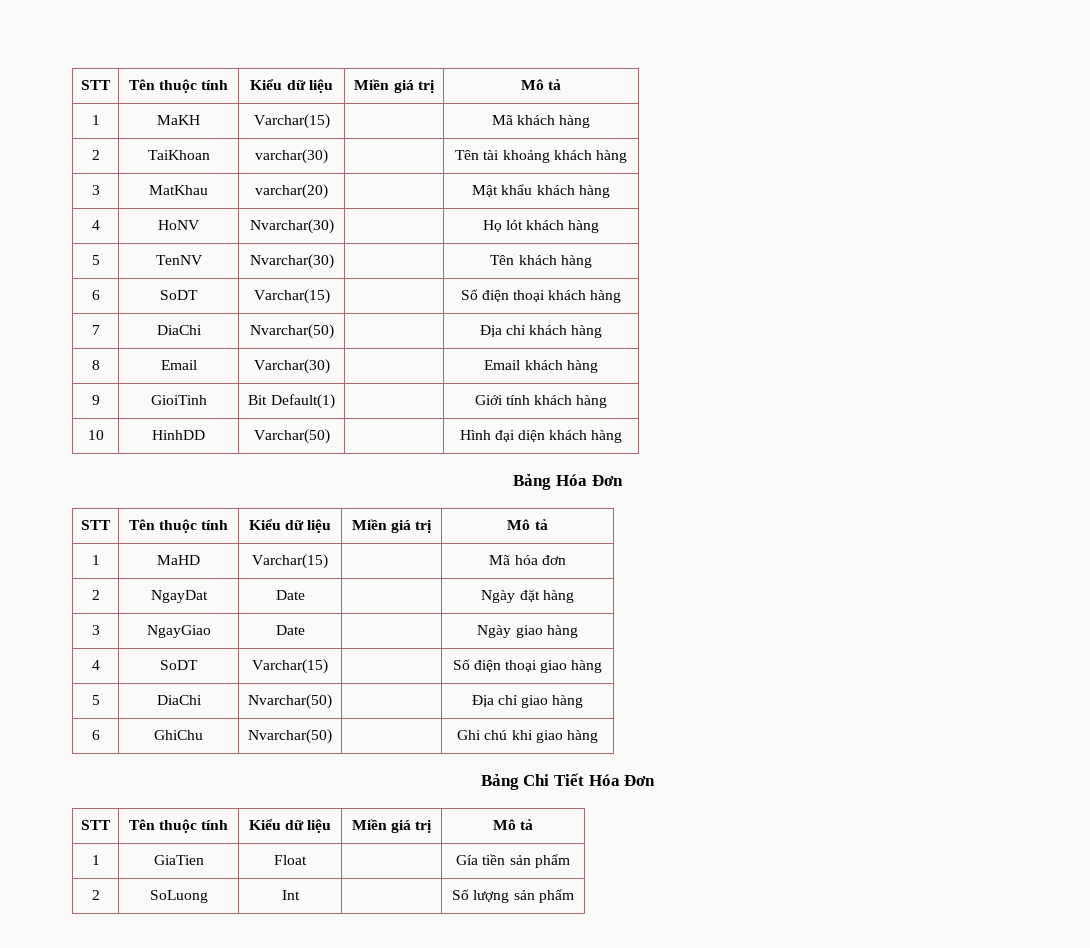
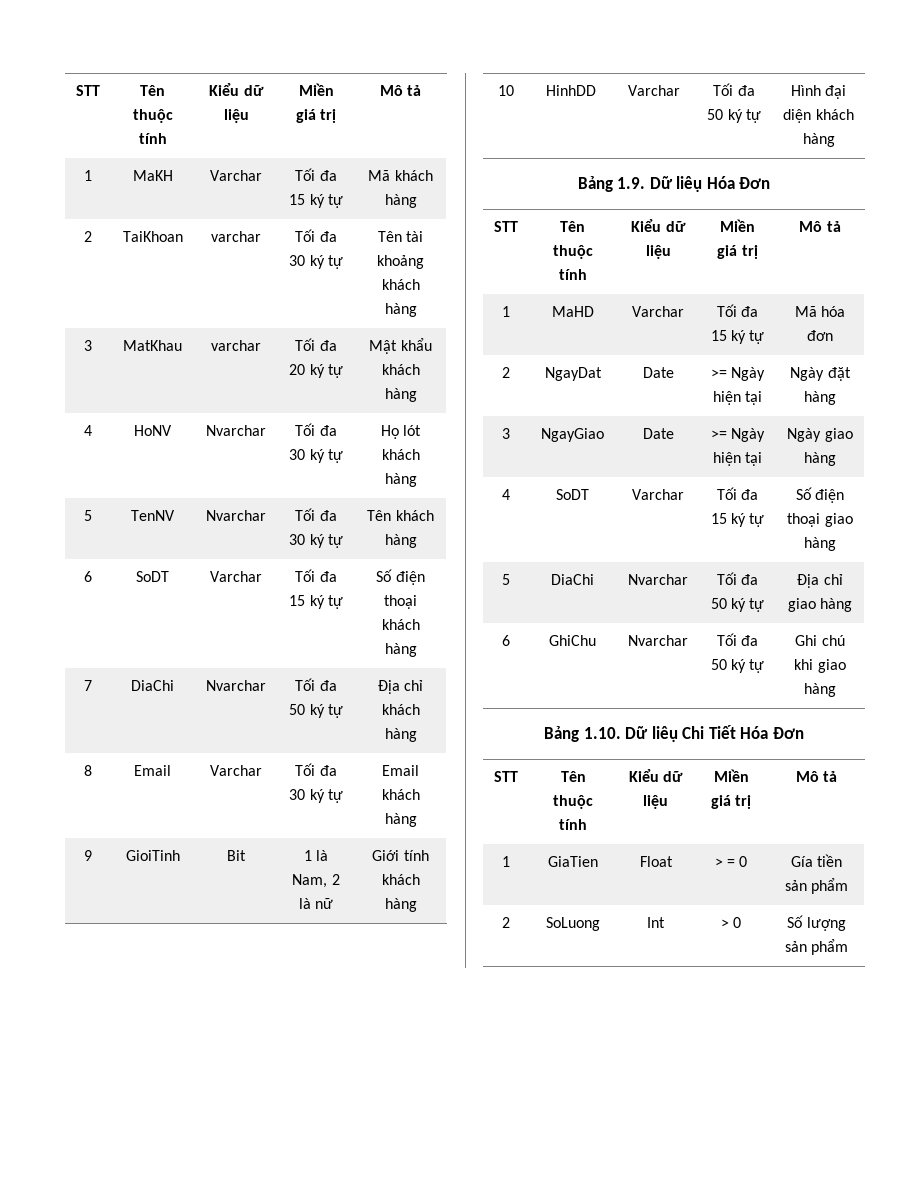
- 1 | MaKH | Varchar(15) | | Mã khách hàng
+ 1 | MaKH | Varchar | Tối đa 15 ký tự | Mã khách hàng
- 2 | TaiKhoan | varchar(30) | | Tên tài khoảng khách hàng
+ 2 | TaiKhoan | varchar | Tối đa 30 ký tự | Tên tài khoảng khách hàng
- 3 | MatKhau | varchar(20) | | Mật khẩu khách hàng
+ 3 | MatKhau | varchar | Tối đa 20 ký tự | Mật khẩu khách hàng
- 4 | HoNV | Nvarchar(30) | | Họ lót khách hàng
+ 4 | HoNV | Nvarchar | Tối đa 30 ký tự | Họ lót khách hàng
- 5 | TenNV | Nvarchar(30) | | Tên khách hàng
+ 5 | TenNV | Nvarchar | Tối đa 30 ký tự | Tên khách hàng
- 6 | SoDT | Varchar(15) | | Số điện thoại khách hàng
+ 6 | SoDT | Varchar | Tối đa 15 ký tự | Số điện thoại khách hàng
- 7 | DiaChi | Nvarchar(50) | | Địa chỉ khách hàng
+ 7 | DiaChi | Nvarchar | Tối đa 50 ký tự | Địa chỉ khách hàng
- 8 | Email | Varchar(30) | | Email khách hàng
+ 8 | Email | Varchar | Tối đa 30 ký tự | Email khách hàng
- 9 | GioiTinh | Bit Default(1) | | Giới tính khách hàng
+ 9 | GioiTinh | Bit | 1 là Nam, 2 là nữ | Giới tính khách hàng
- 10 | HinhDD | Varchar(50) | | Hình đại diện khách hàng
+ 10 | HinhDD | Varchar | Tối đa 50 ký tự | Hình đại diện khách hàng
- Bảng Hóa Đơn
+ Bảng 1.9. Dữ liêụ Hóa Đơn
- 1 | MaHD | Varchar(15) | | Mã hóa đơn
+ 1 | MaHD | Varchar | Tối đa 15 ký tự | Mã hóa đơn
- 2 | NgayDat | Date | | Ngày đặt hàng
+ 2 | NgayDat | Date | >= Ngày hiện tại | Ngày đặt hàng
- 3 | NgayGiao | Date | | Ngày giao hàng
+ 3 | NgayGiao | Date | >= Ngày hiện tại | Ngày giao hàng
- 4 | SoDT | Varchar(15) | | Số điện thoại giao hàng
+ 4 | SoDT | Varchar | Tối đa 15 ký tự | Số điện thoại giao hàng
- 5 | DiaChi | Nvarchar(50) | | Địa chỉ giao hàng
+ 5 | DiaChi | Nvarchar | Tối đa 50 ký tự | Địa chỉ giao hàng
- 6 | GhiChu | Nvarchar(50) | | Ghi chú khi giao hàng
+ 6 | GhiChu | Nvarchar | Tối đa 50 ký tự | Ghi chú khi giao hàng
- Bảng Chi Tiết Hóa Đơn
+ Bảng 1.10. Dữ liêụ Chi Tiết Hóa Đơn
- 1 | GiaTien | Float | | Gía tiền sản phẩm
+ 1 | GiaTien | Float | > = 0 | Gía tiền sản phẩm
- 2 | SoLuong | Int | | Số lượng sản phẩm
+ 2 | SoLuong | Int | > 0 | Số lượng sản phẩm

